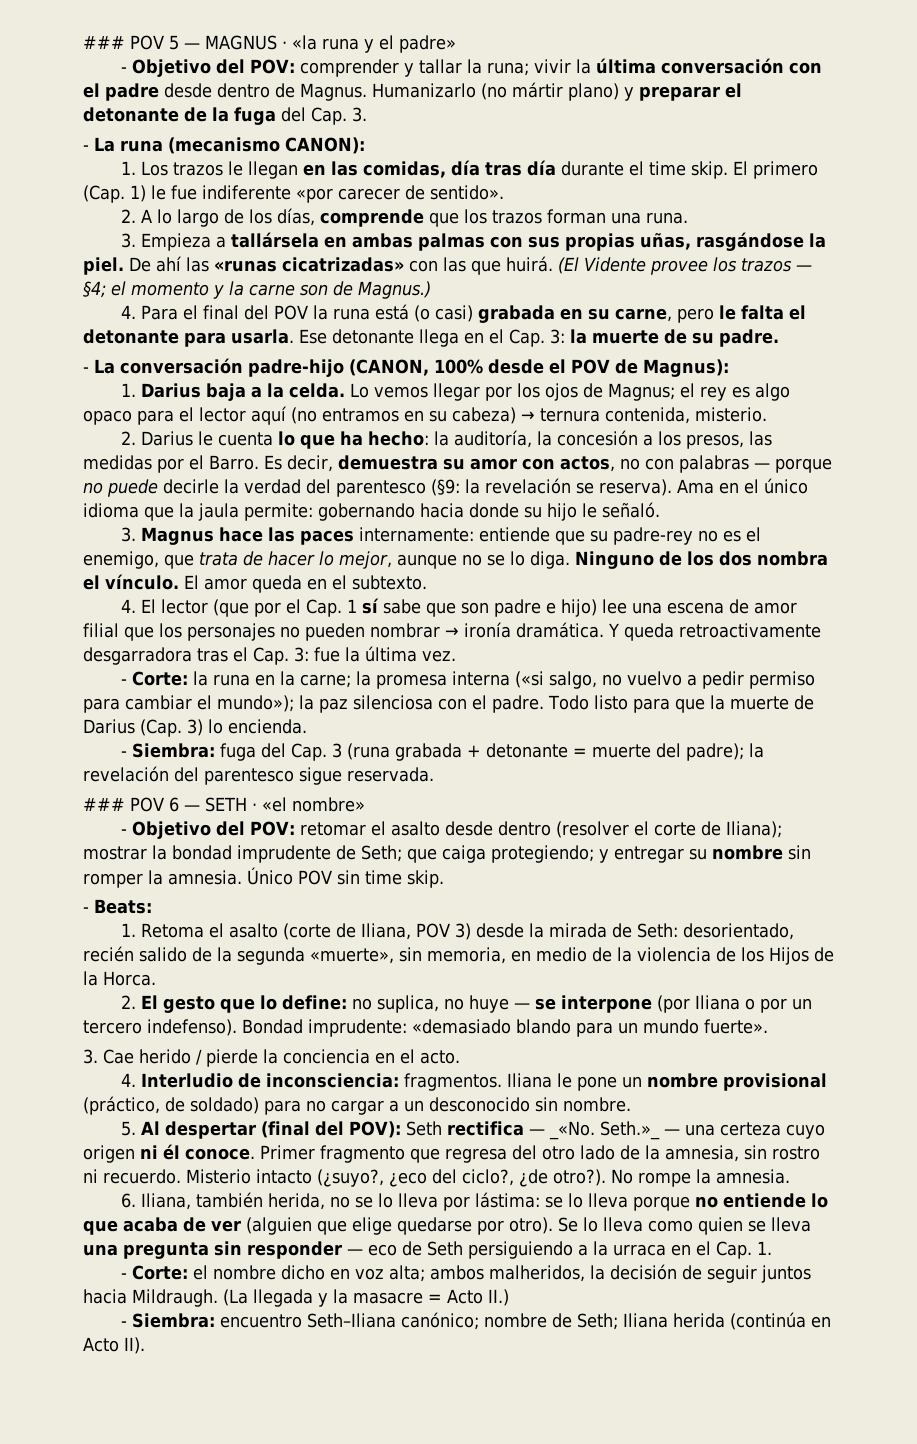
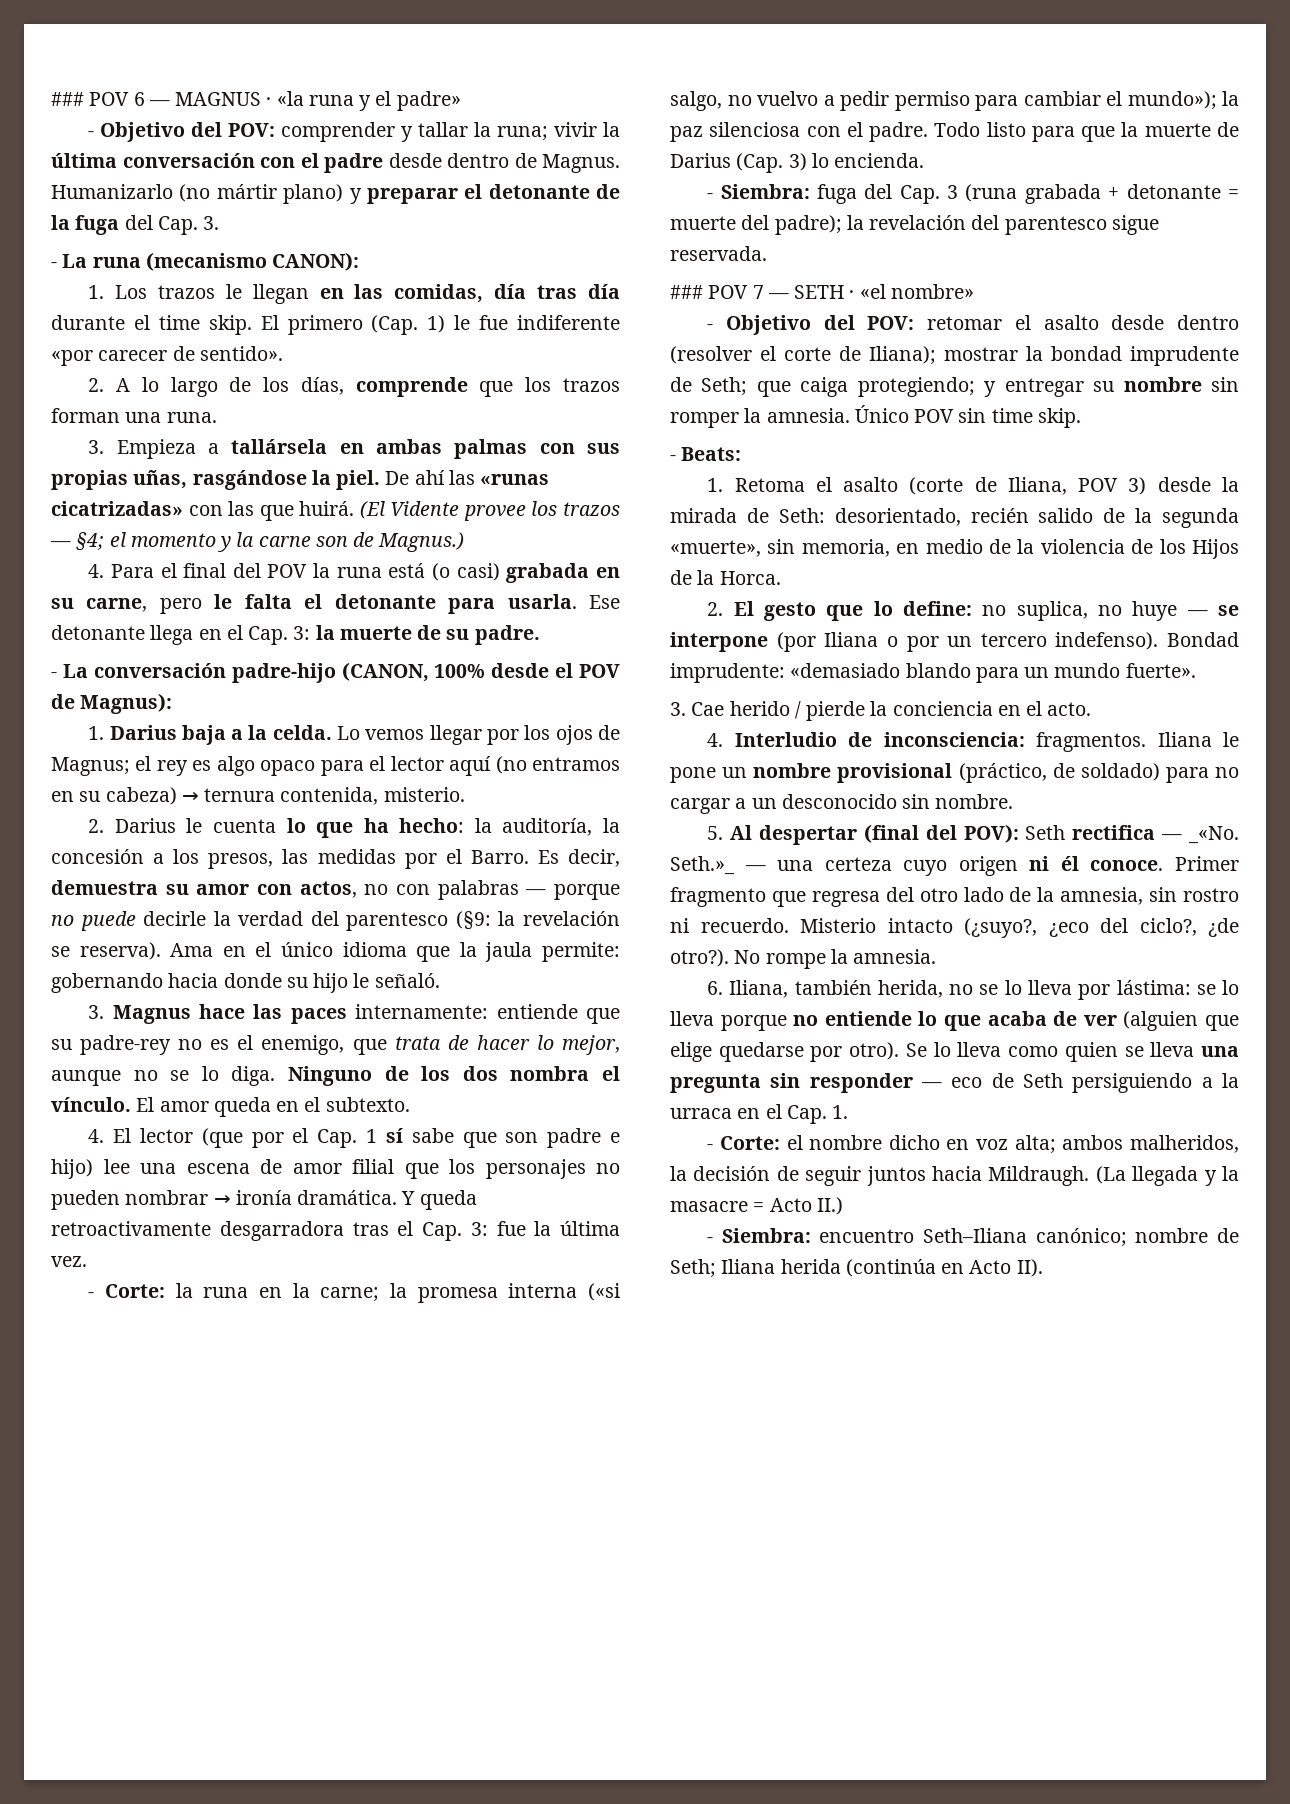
- ### POV 5 — MAGNUS · «la runa y el padre»
+ ### POV 6 — MAGNUS · «la runa y el padre»
- ### POV 6 — SETH · «el nombre»
+ ### POV 7 — SETH · «el nombre»

